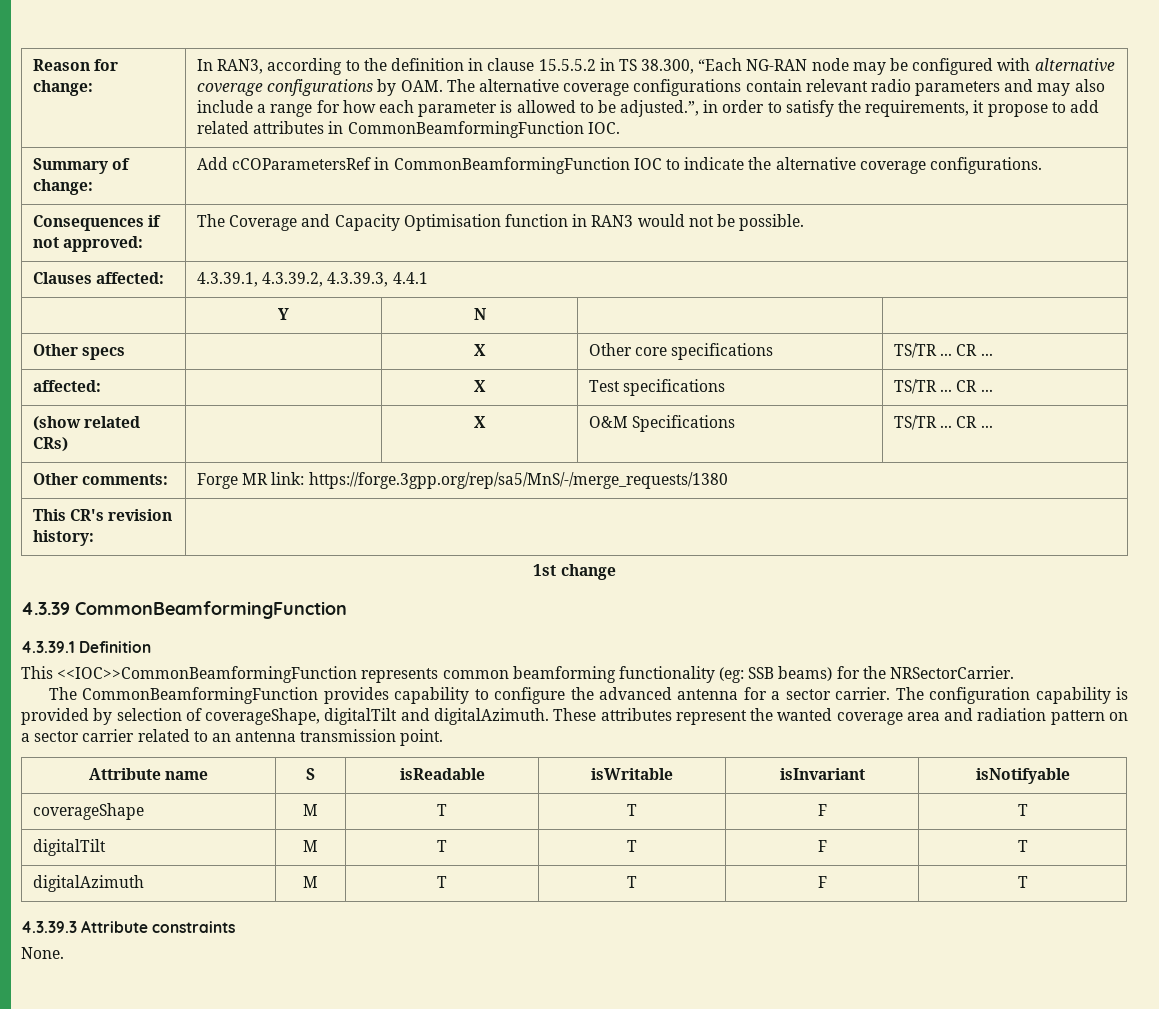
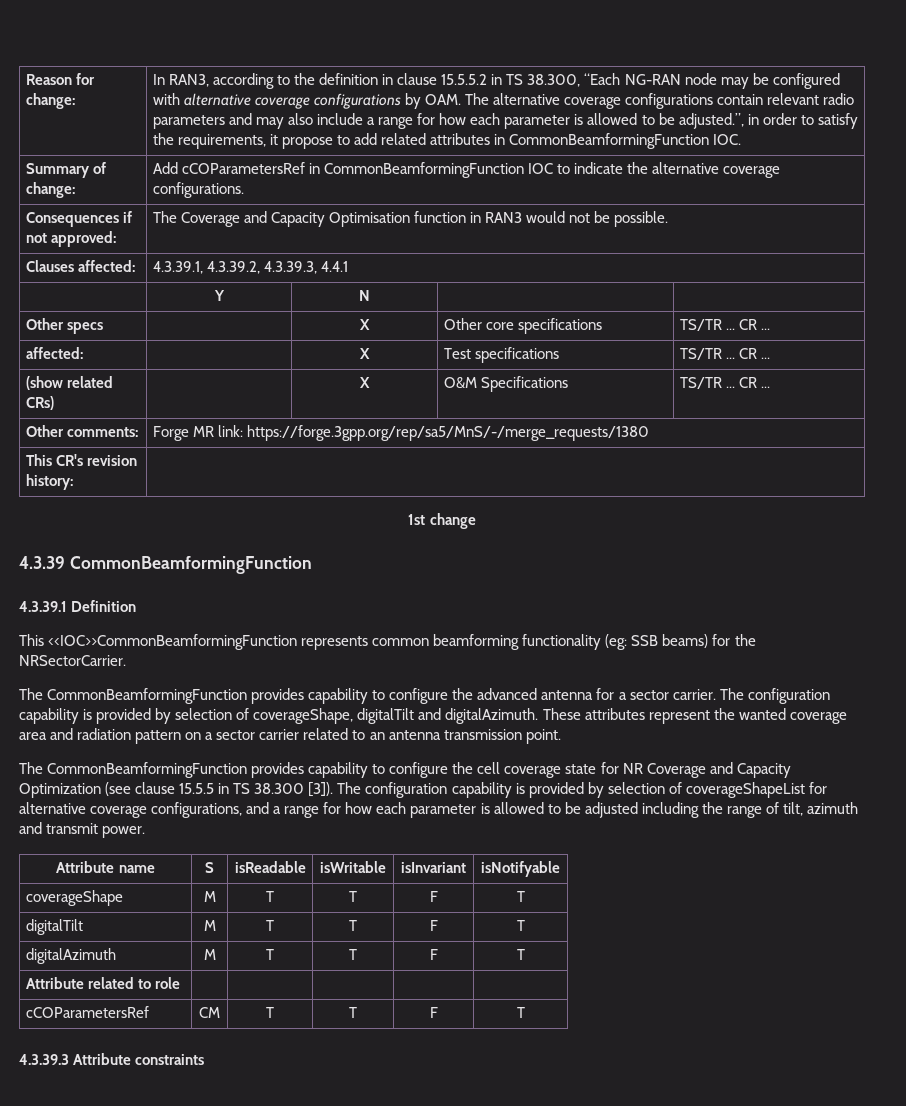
+ The CommonBeamformingFunction provides capability to configure the cell coverage state for NR Coverage and Capacity Optimization (see clause 15.5.5 in TS 38.300 [3]). The configuration capability is provided by selection of coverageShapeList for alternative coverage configurations, and a range for how each parameter is allowed to be adjusted including the range of tilt, azimuth and transmit power.
+ Attribute related to role | | | | |
+ cCOParametersRef | CM | T | T | F | T
- None.

